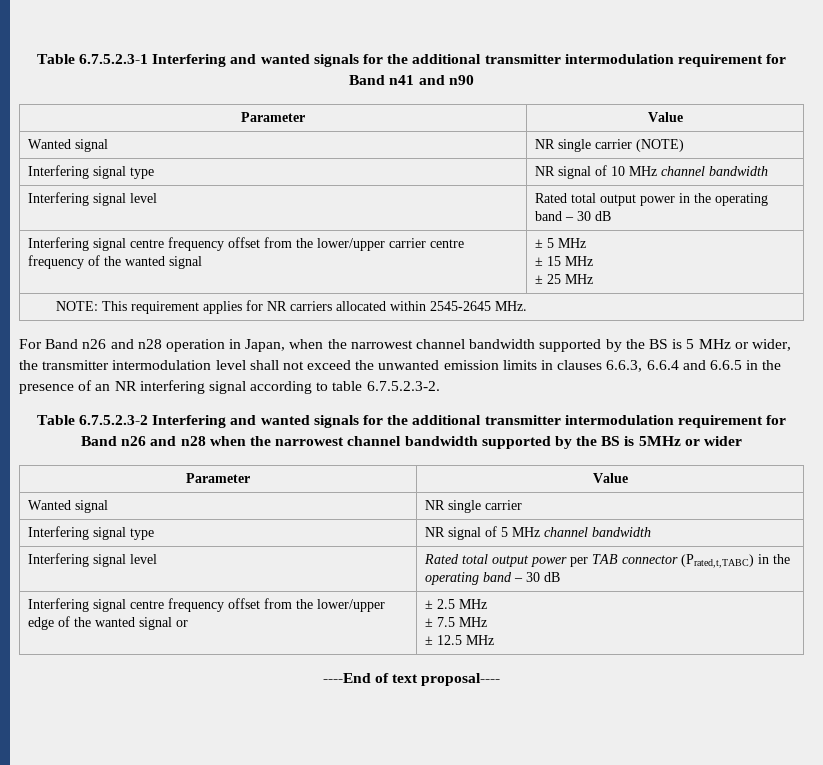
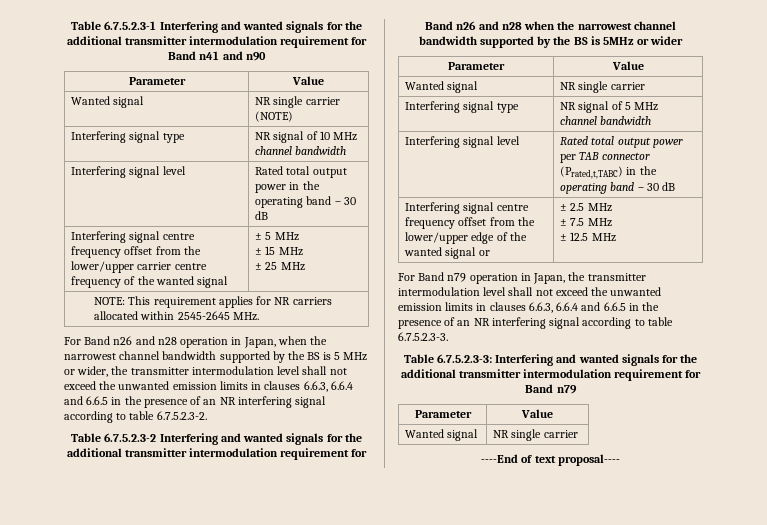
+ For Band n79 operation in Japan, the transmitter intermodulation level shall not exceed the unwanted emission limits in clauses 6.6.3, 6.6.4 and 6.6.5 in the presence of an NR interfering signal according to table 6.7.5.2.3-3.
+ Table 6.7.5.2.3-3: Interfering and wanted signals for the additional transmitter intermodulation requirement for Band n79
+ Parameter | Value
+ Wanted signal | NR single carrier

